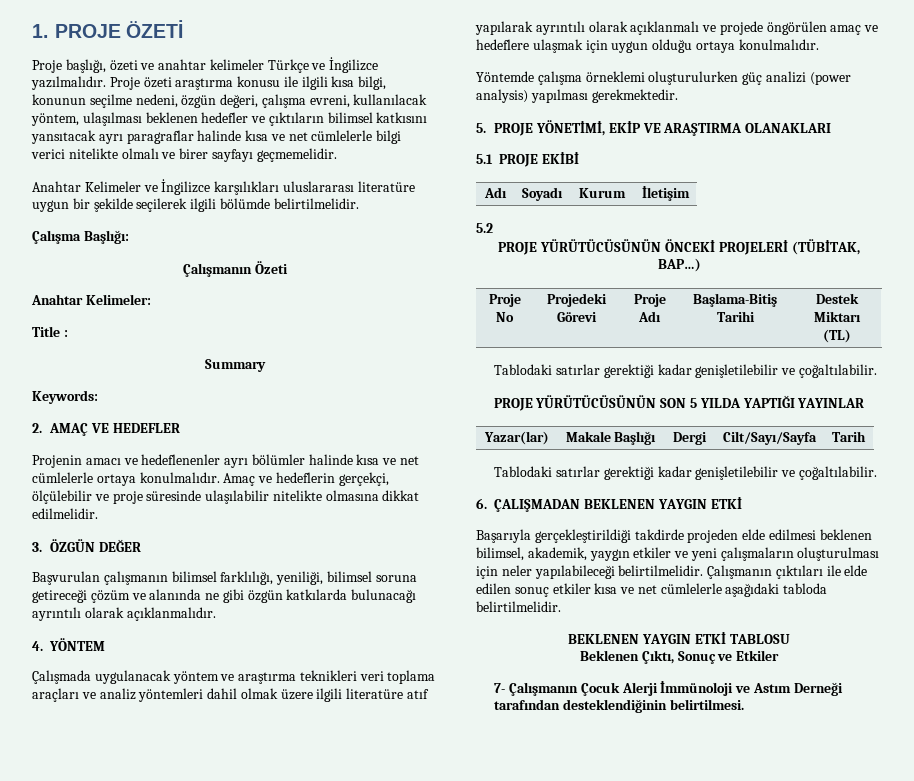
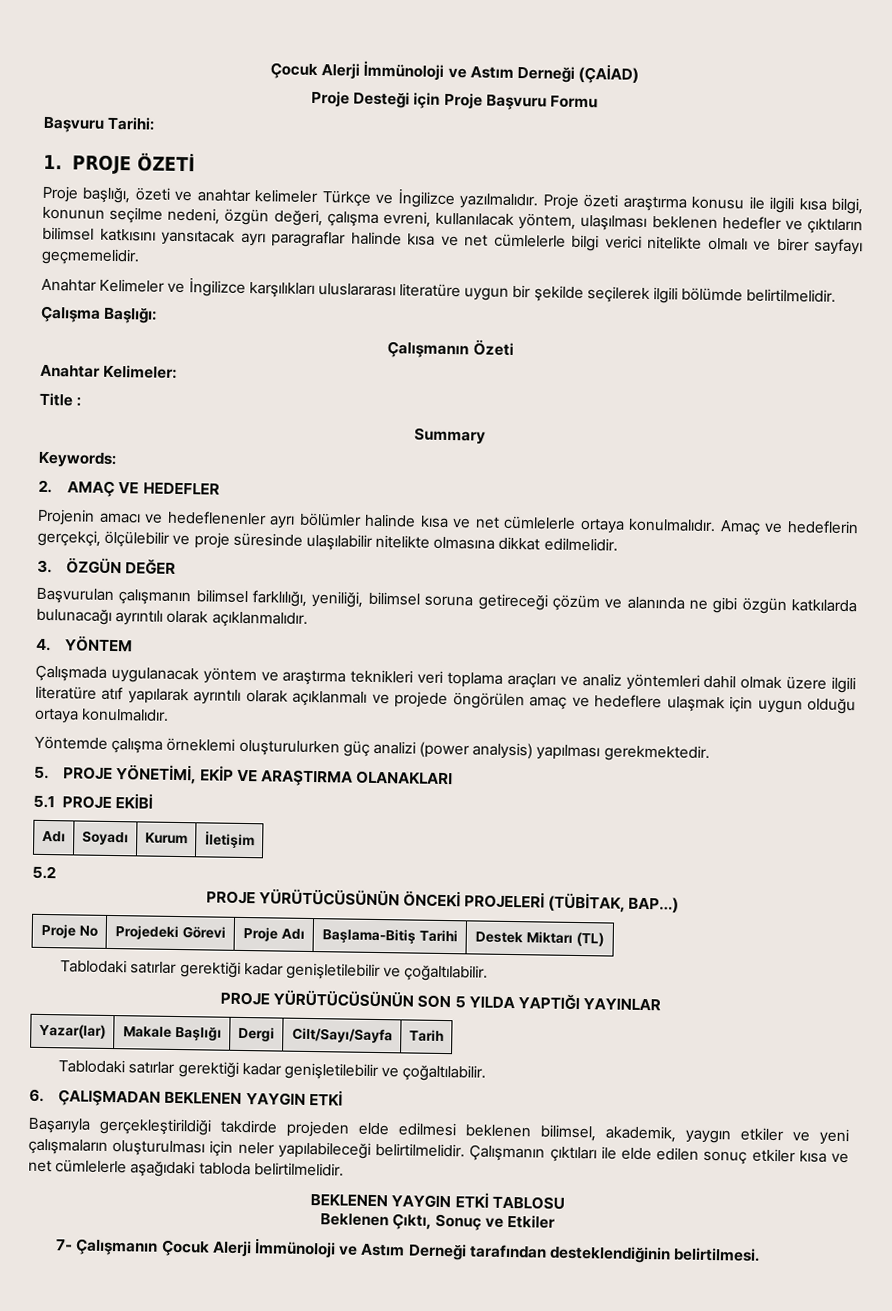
+ Çocuk Alerji İmmünoloji ve Astım Derneği (ÇAİAD)
+ Proje Desteği için Proje Başvuru Formu
+ Başvuru Tarihi:

